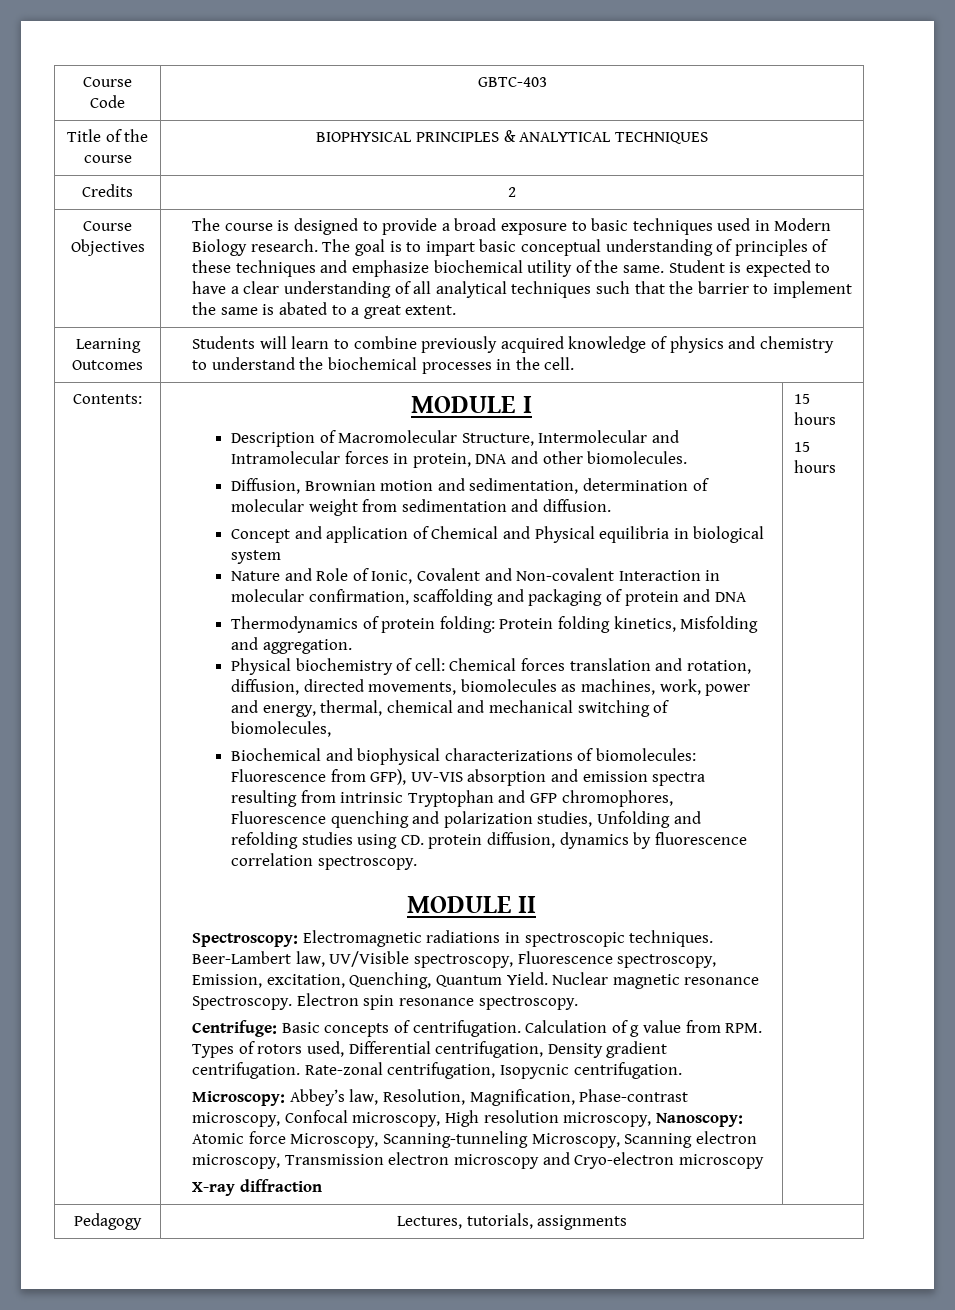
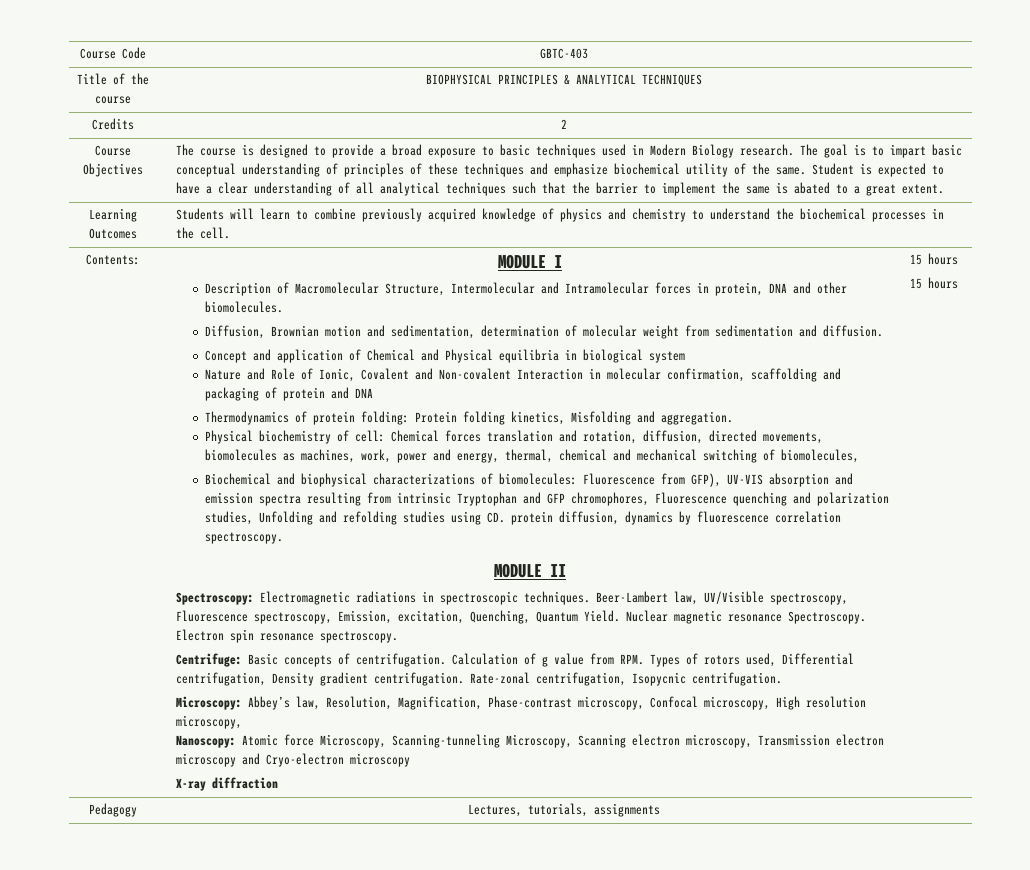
- Microscopy: Abbey’s law, Resolution, Magnification, Phase-contrast microscopy, Confocal microscopy, High resolution microscopy, Nanoscopy: Atomic force Microscopy, Scanning-tunneling Microscopy, Scanning electron microscopy, Transmission electron microscopy and Cryo-electron microscopy
+ Microscopy: Abbey’s law, Resolution, Magnification, Phase-contrast microscopy, Confocal microscopy, High resolution microscopy,
+ Nanoscopy: Atomic force Microscopy, Scanning-tunneling Microscopy, Scanning electron microscopy, Transmission electron microscopy and Cryo-electron microscopy

